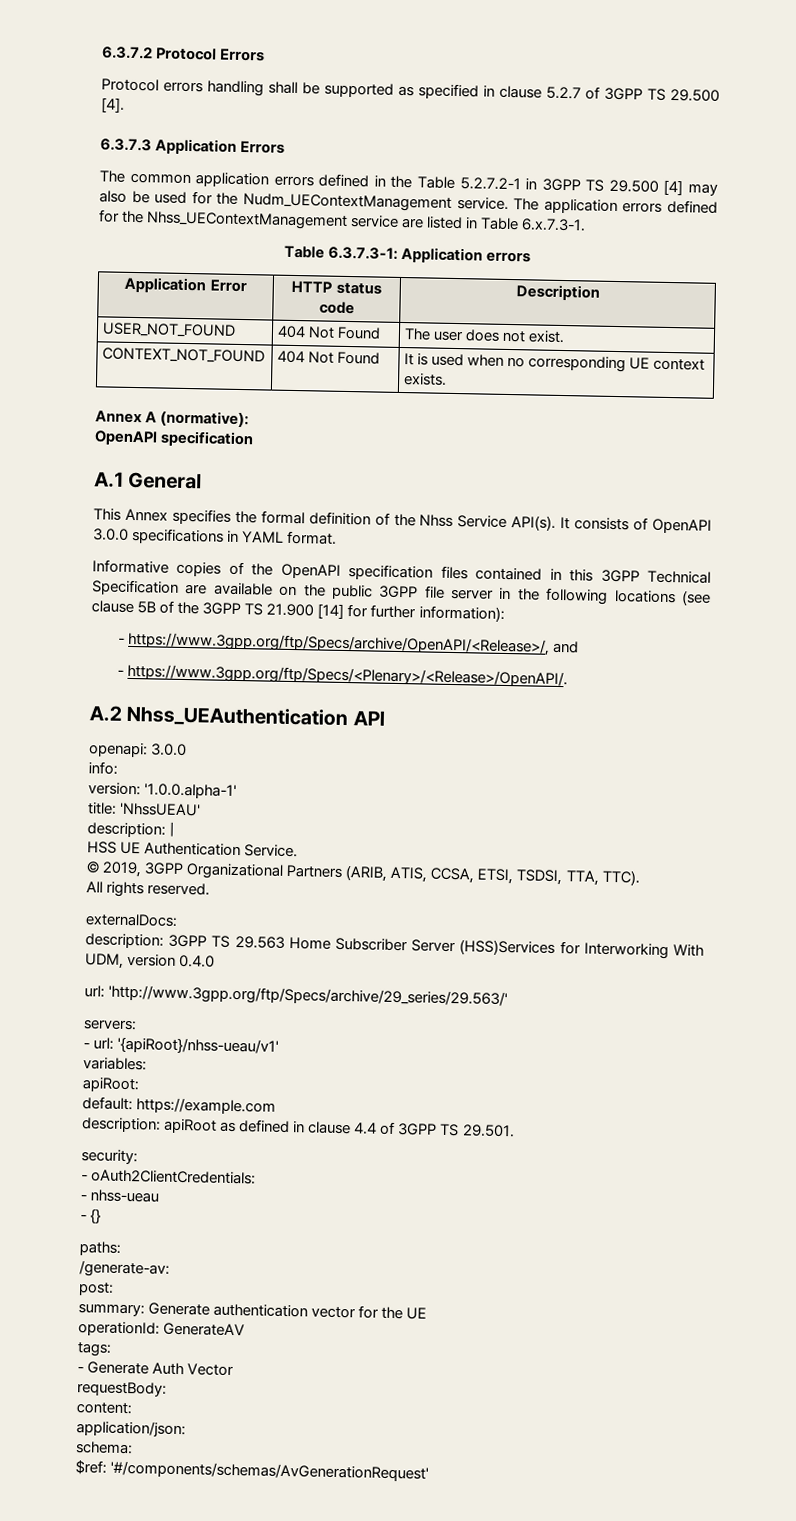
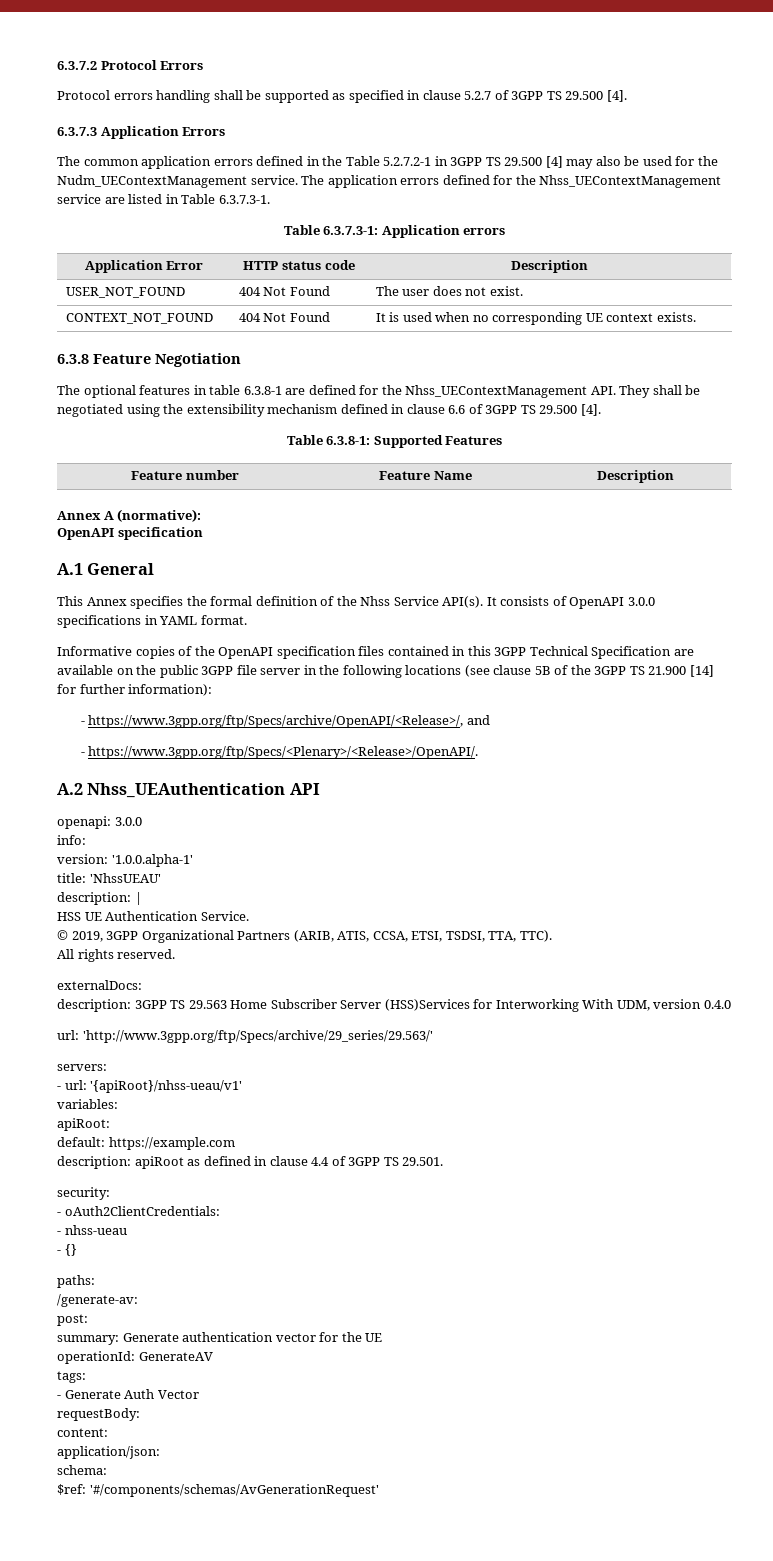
- The application errors defined for the Nhss_UEContextManagement service are listed in Table 6.x.7.3-1.
+ The application errors defined for the Nhss_UEContextManagement service are listed in Table 6.3.7.3-1.
+ 6.3.8 Feature Negotiation
+ The optional features in table 6.3.8-1 are defined for the Nhss_UEContextManagement API. They shall be negotiated using the extensibility mechanism defined in clause 6.6 of 3GPP TS 29.500 [4].
+ Table 6.3.8-1: Supported Features
+ Feature number | Feature Name | Description

